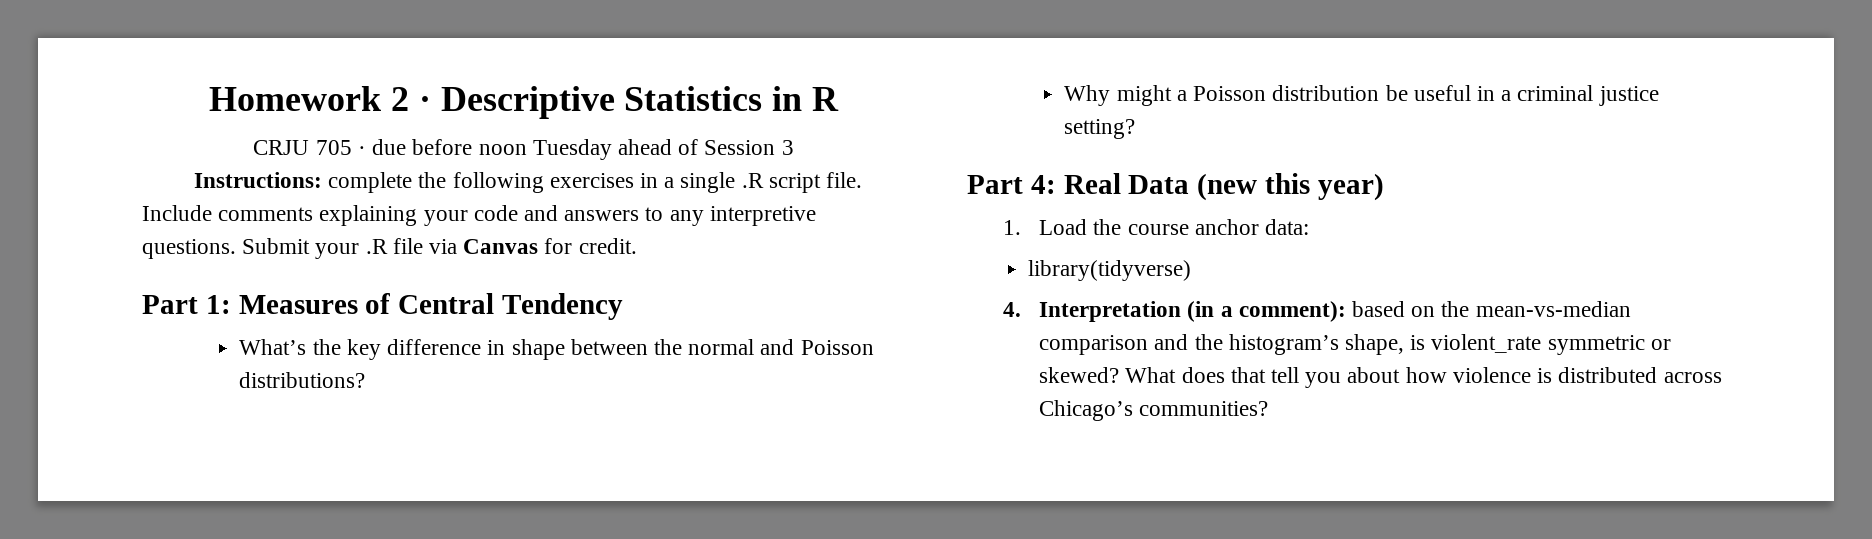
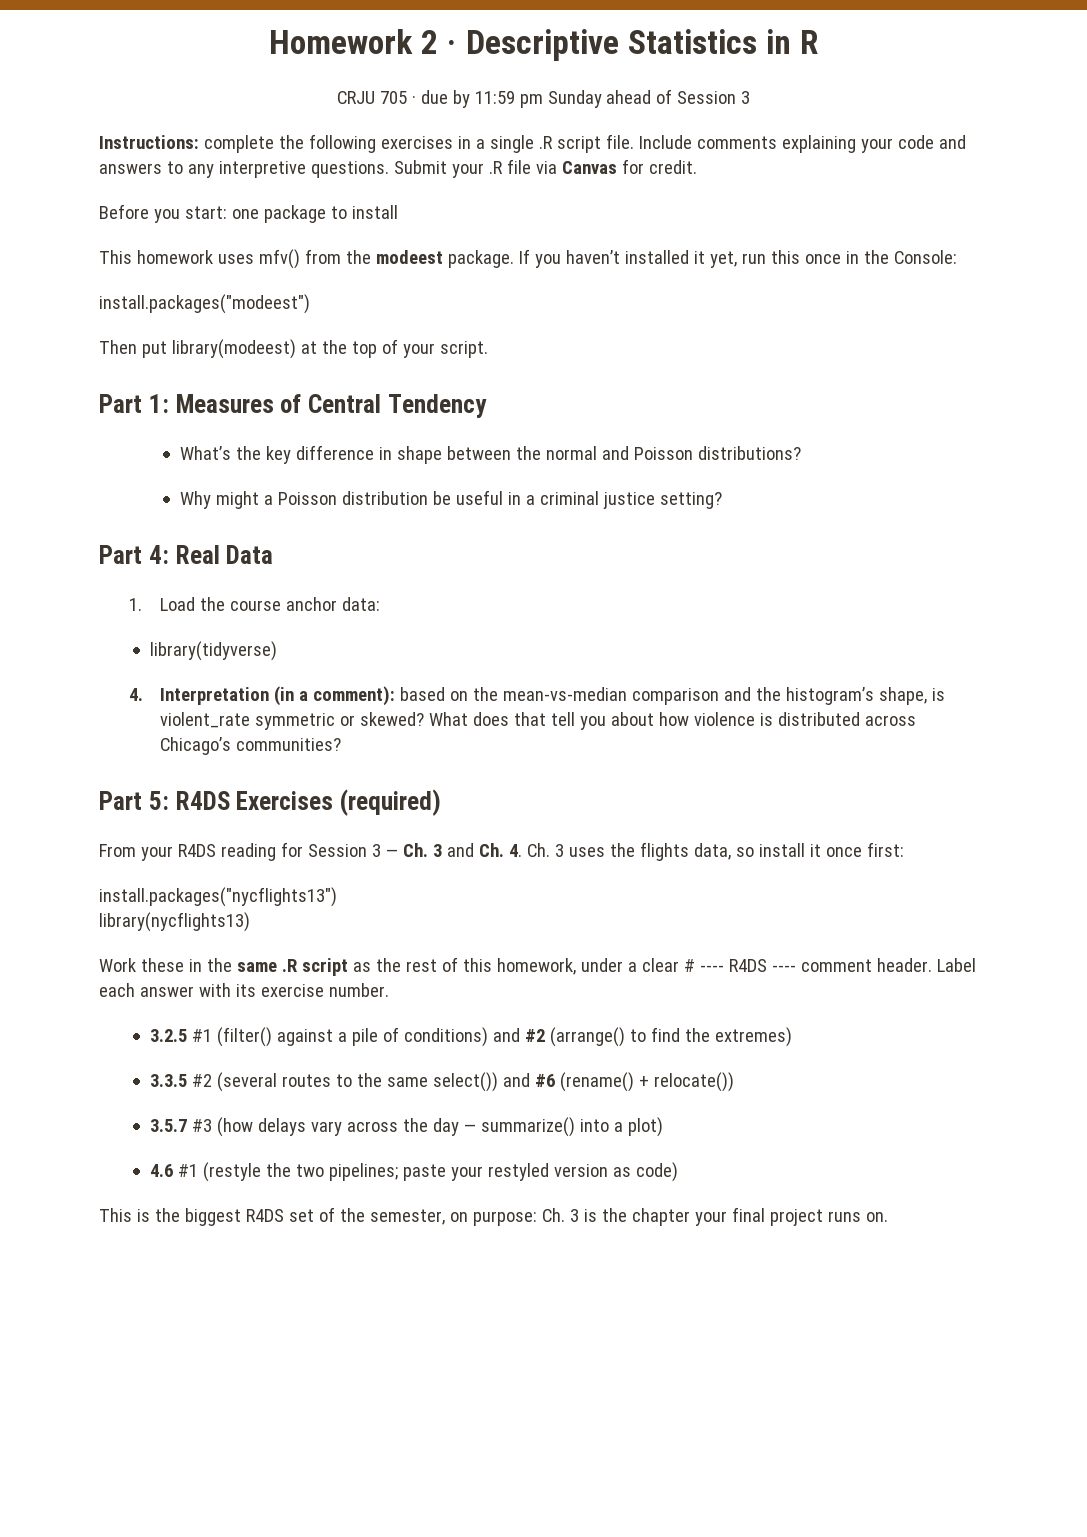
- CRJU 705 · due before noon Tuesday ahead of Session 3
+ CRJU 705 · due by 11:59 pm Sunday ahead of Session 3
+ Before you start: one package to install
+ This homework uses mfv() from the modeest package. If you haven’t installed it yet, run this once in the Console:
+ install.packages("modeest")
+ Then put library(modeest) at the top of your script.
- Part 4: Real Data (new this year)
+ Part 4: Real Data
+ Part 5: R4DS Exercises (required)
+ From your R4DS reading for Session 3 — Ch. 3 and Ch. 4. Ch. 3 uses the flights data, so install it once first:
+ install.packages("nycflights13")
+ library(nycflights13)
+ Work these in the same .R script as the rest of this homework, under a clear # ---- R4DS ---- comment header. Label each answer with its exercise number.
+ 3.2.5 #1 (filter() against a pile of conditions) and #2 (arrange() to find the extremes)
+ 3.3.5 #2 (several routes to the same select()) and #6 (rename() + relocate())
+ 3.5.7 #3 (how delays vary across the day — summarize() into a plot)
+ 4.6 #1 (restyle the two pipelines; paste your restyled version as code)
+ This is the biggest R4DS set of the semester, on purpose: Ch. 3 is the chapter your final project runs on.

